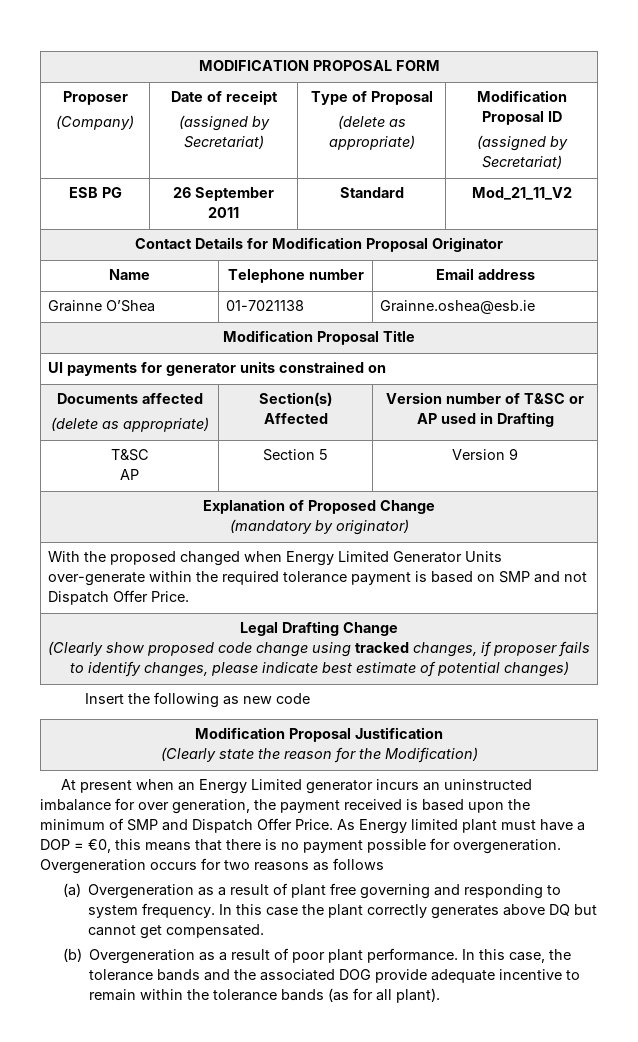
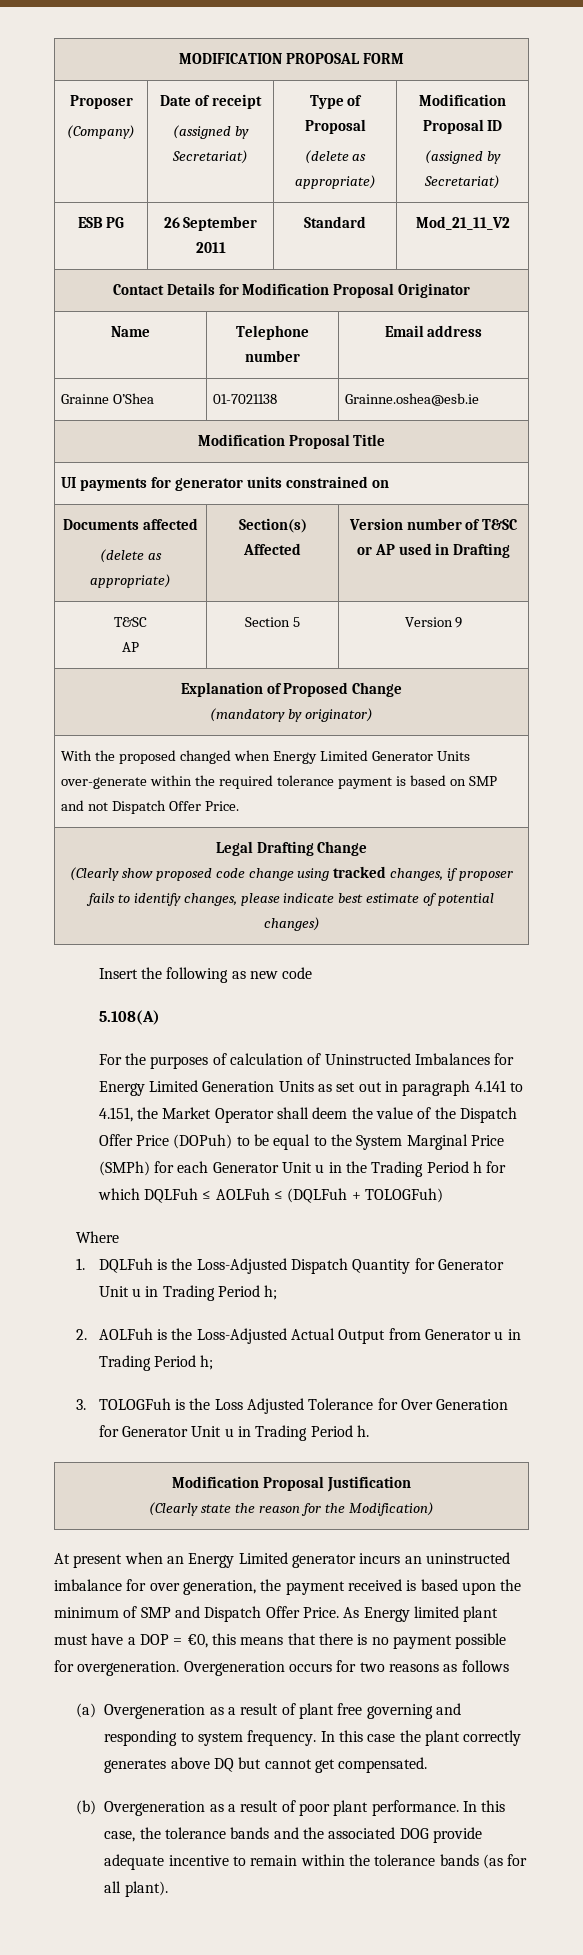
+ 5.108(A)
+ For the purposes of calculation of Uninstructed Imbalances for Energy Limited Generation Units as set out in paragraph 4.141 to 4.151, the Market Operator shall deem the value of the Dispatch Offer Price (DOPuh) to be equal to the System Marginal Price (SMPh) for each Generator Unit u in the Trading Period h for which DQLFuh ≤ AOLFuh ≤ (DQLFuh + TOLOGFuh)
+ Where
+ 1. DQLFuh is the Loss-Adjusted Dispatch Quantity for Generator Unit u in Trading Period h;
+ 2. AOLFuh is the Loss-Adjusted Actual Output from Generator u in Trading Period h;
+ 3. TOLOGFuh is the Loss Adjusted Tolerance for Over Generation for Generator Unit u in Trading Period h.

